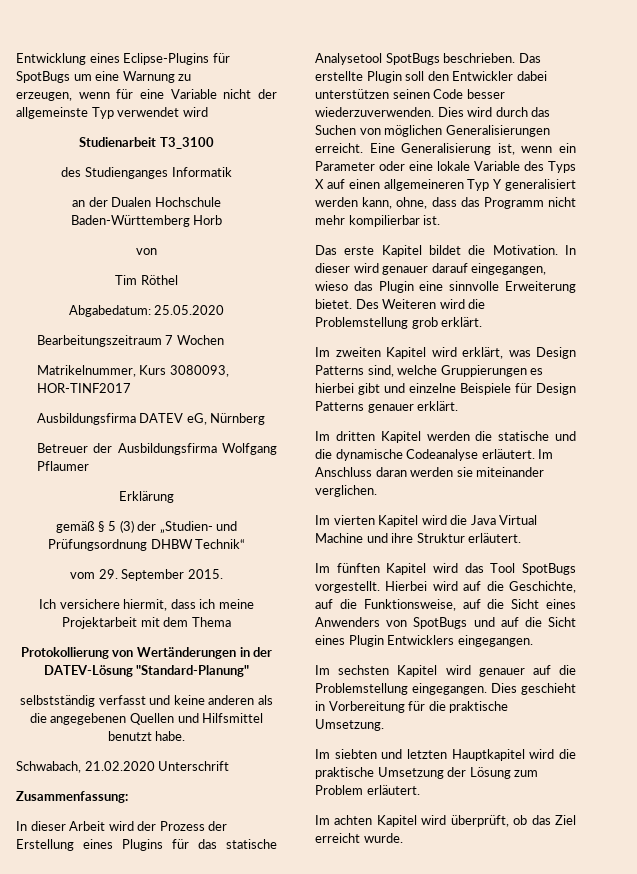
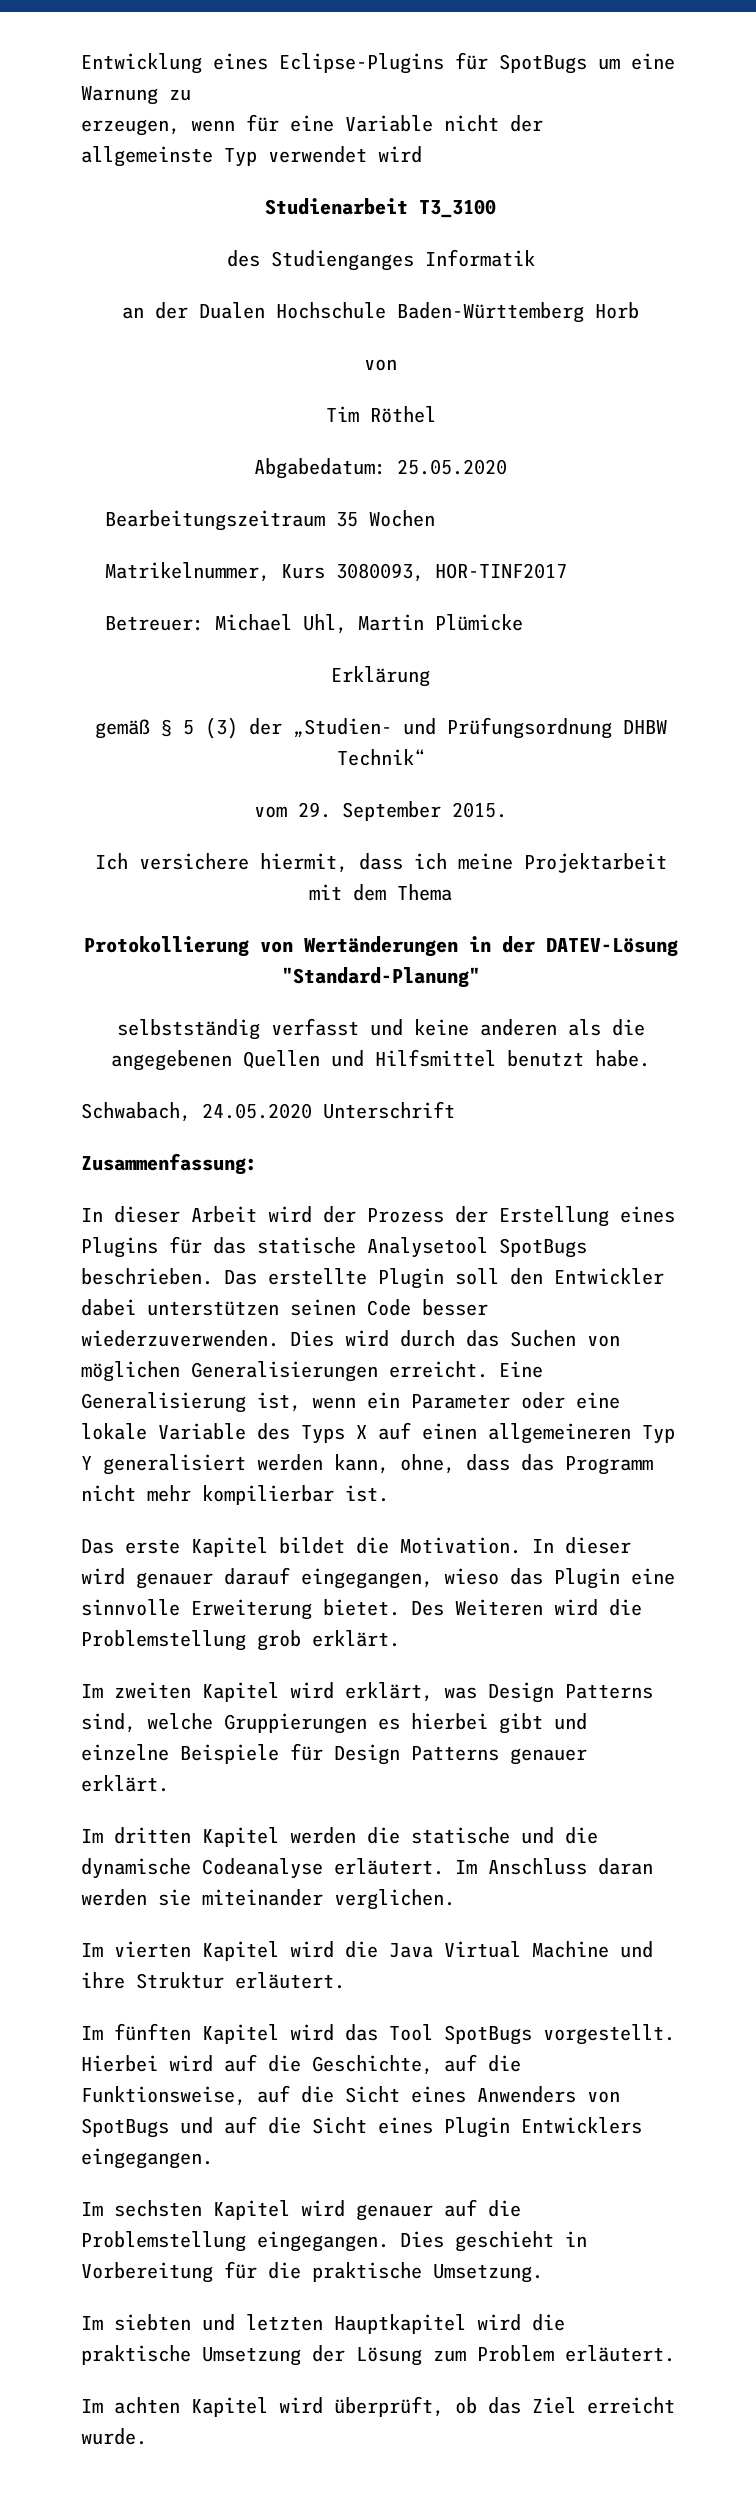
- Bearbeitungszeitraum 7 Wochen
+ Bearbeitungszeitraum 35 Wochen
- Ausbildungsfirma DATEV eG, Nürnberg
- Betreuer der Ausbildungsfirma Wolfgang Pflaumer
+ Betreuer: Michael Uhl, Martin Plümicke
- Schwabach, 21.02.2020 Unterschrift
+ Schwabach, 24.05.2020 Unterschrift

